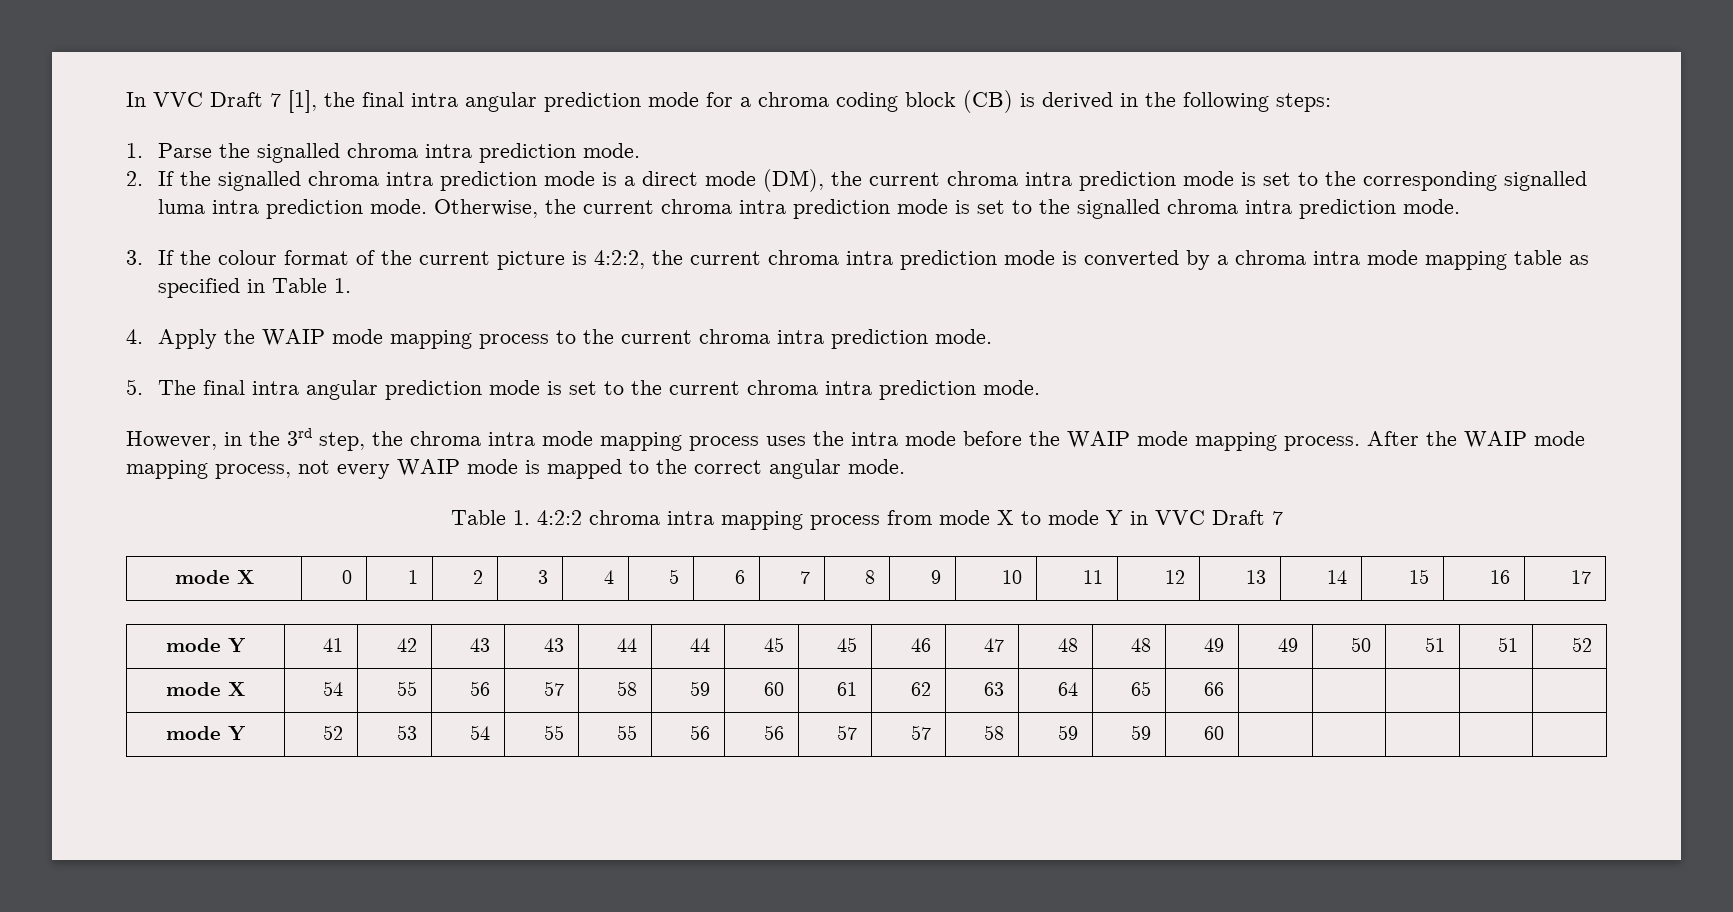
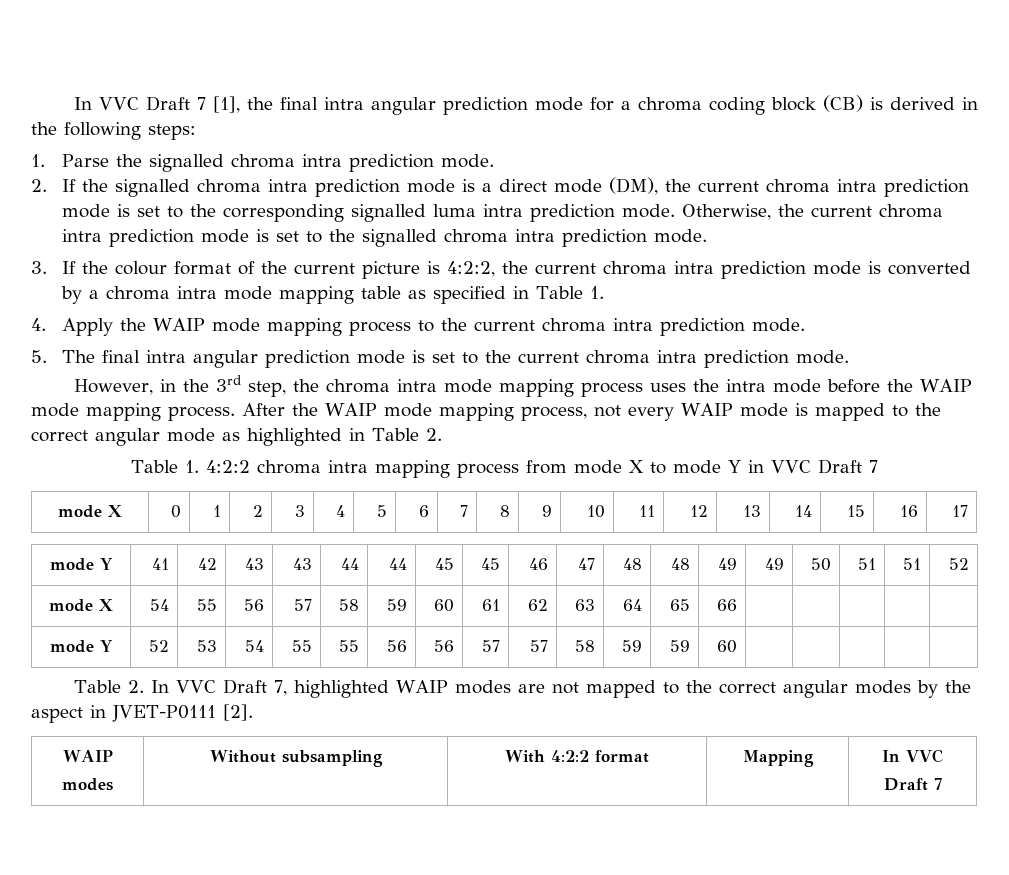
- After the WAIP mode mapping process, not every WAIP mode is mapped to the correct angular mode.
+ After the WAIP mode mapping process, not every WAIP mode is mapped to the correct angular mode as highlighted in Table 2.
+ Table 2. In VVC Draft 7, highlighted WAIP modes are not mapped to the correct angular modes by the aspect in JVET-P0111 [2].
+ WAIP
+ modes | Without subsampling | With 4:2:2 format | Mapping | In VVC
+ Draft 7

